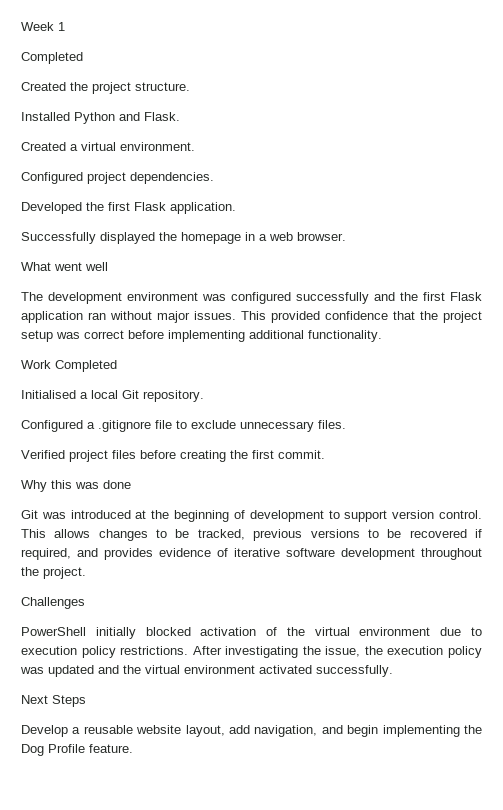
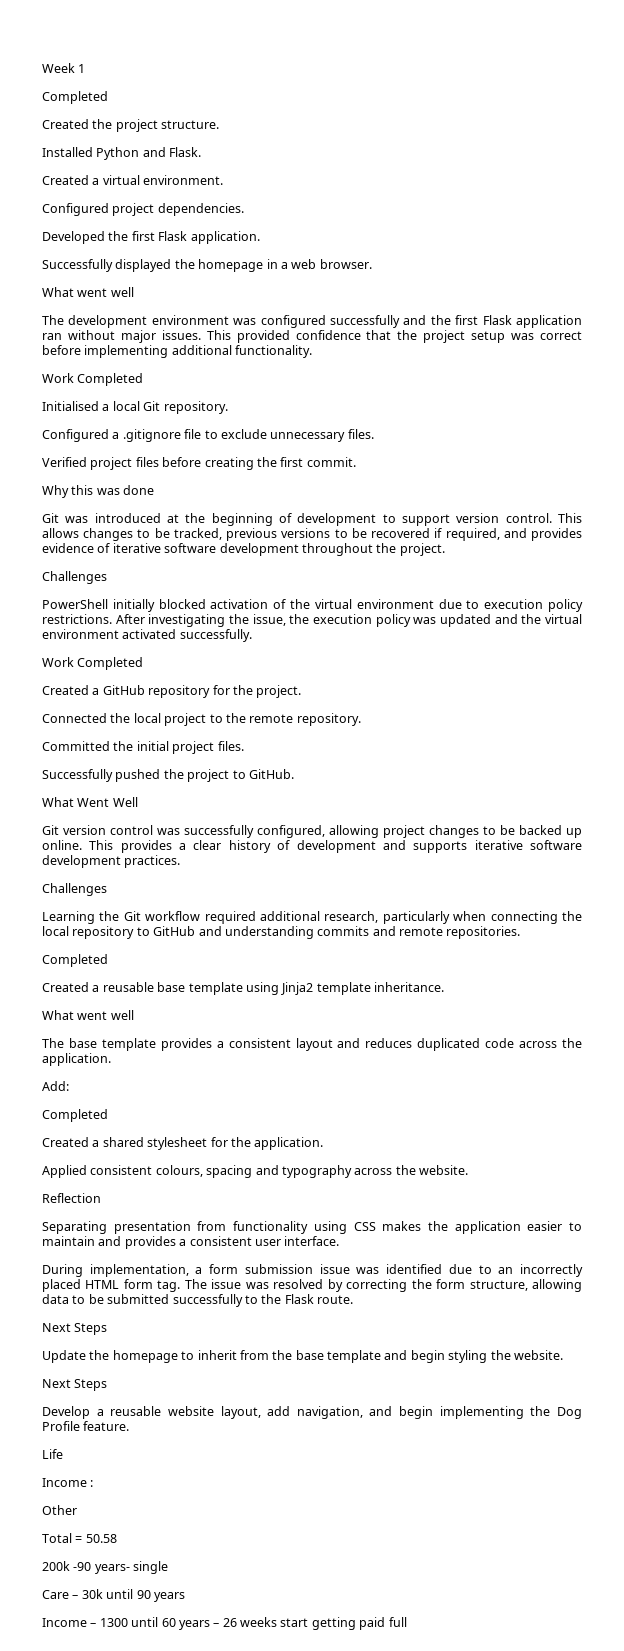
  After investigating the issue, the execution policy was updated and the virtual environment activated successfully.
+ Work Completed
+ Created a GitHub repository for the project.
+ Connected the local project to the remote repository.
+ Committed the initial project files.
+ Successfully pushed the project to GitHub.
+ What Went Well
+ Git version control was successfully configured, allowing project changes to be backed up online. This provides a clear history of development and supports iterative software development practices.
+ Challenges
+ Learning the Git workflow required additional research, particularly when connecting the local repository to GitHub and understanding commits and remote repositories.
+ Completed
+ Created a reusable base template using Jinja2 template inheritance.
+ What went well
+ The base template provides a consistent layout and reduces duplicated code across the application.
+ Add:
+ Completed
+ Created a shared stylesheet for the application.
+ Applied consistent colours, spacing and typography across the website.
+ Reflection
+ Separating presentation from functionality using CSS makes the application easier to maintain and provides a consistent user interface.
+ During implementation, a form submission issue was identified due to an incorrectly placed HTML form tag. The issue was resolved by correcting the form structure, allowing data to be submitted successfully to the Flask route.
+ Next Steps
+ Update the homepage to inherit from the base template and begin styling the website.
+ Life
+ Income :
+ Other
+ Total = 50.58
+ 200k -90 years- single
+ Care – 30k until 90 years
+ Income – 1300 until 60 years – 26 weeks start getting paid full

